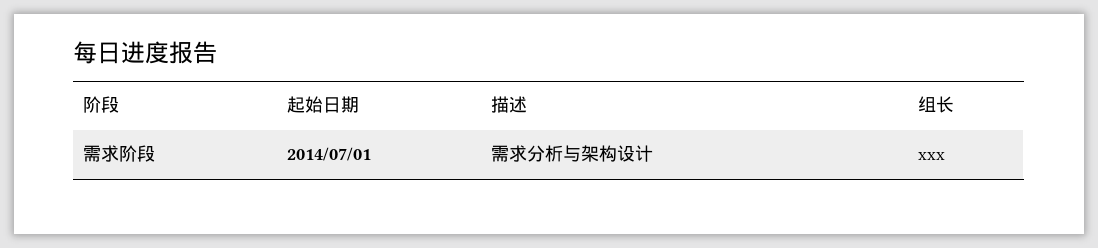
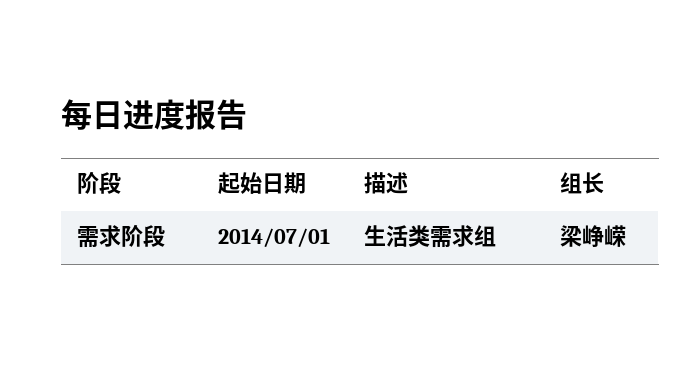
- 需求阶段 | 2014/07/01 | 需求分析与架构设计 | xxx
+ 需求阶段 | 2014/07/01 | 生活类需求组 | 梁峥嵘

